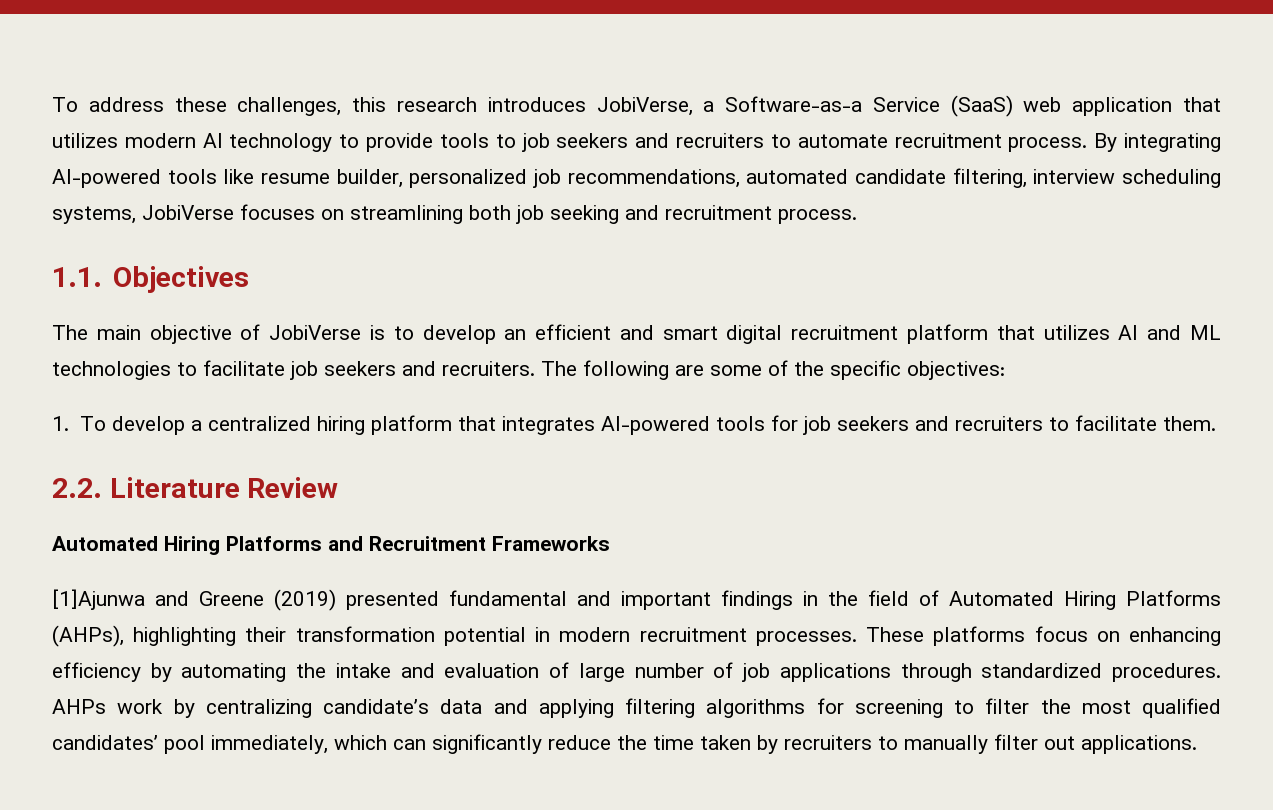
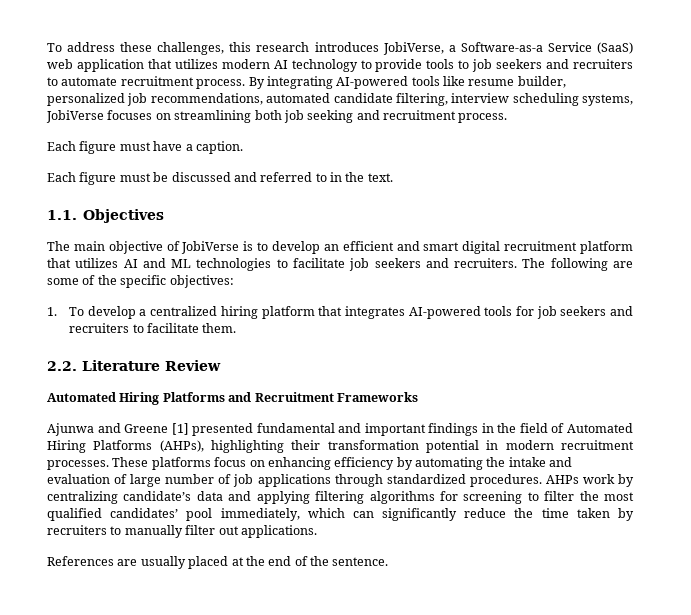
+ Each figure must have a caption.
+ Each figure must be discussed and referred to in the text.
- [1]Ajunwa and Greene (2019) presented fundamental and important findings in the field of Automated Hiring Platforms (AHPs), highlighting their transformation potential in modern recruitment processes.
+ Ajunwa and Greene [1] presented fundamental and important findings in the field of Automated Hiring Platforms (AHPs), highlighting their transformation potential in modern recruitment processes.
+ References are usually placed at the end of the sentence.

